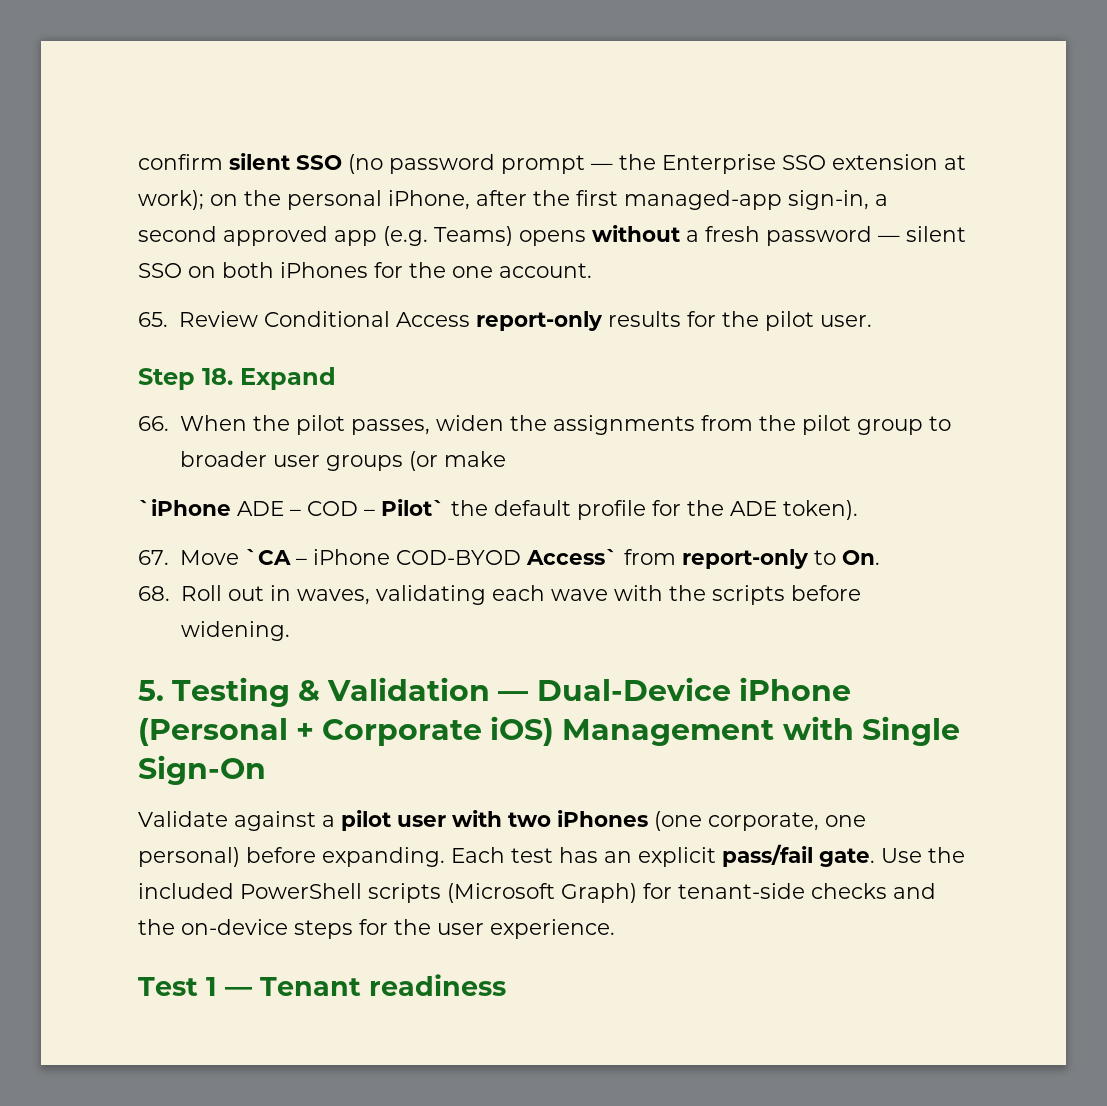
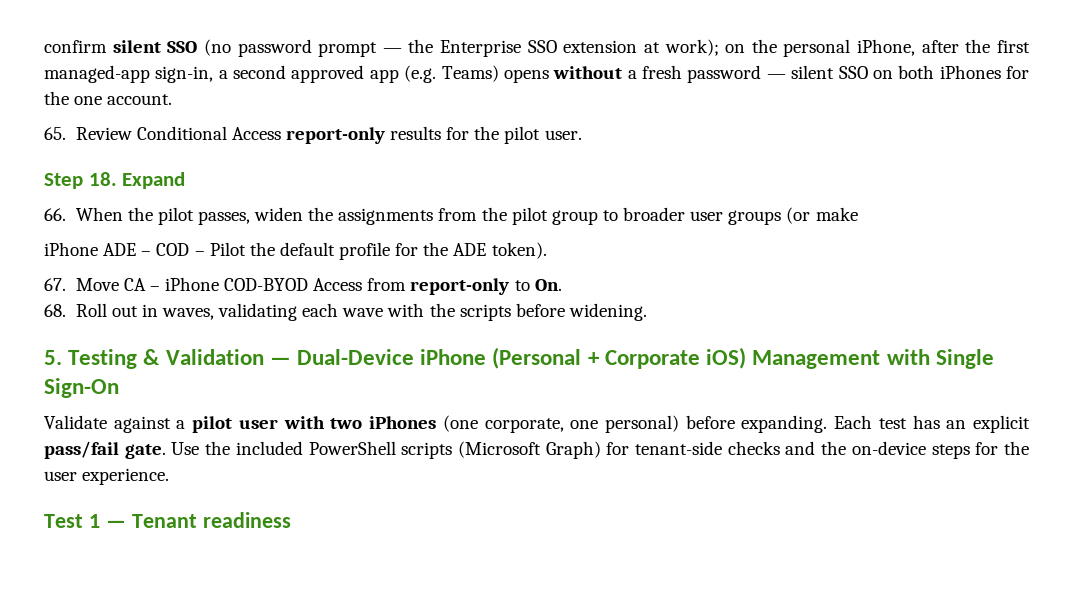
- `iPhone ADE – COD – Pilot` the default profile for the ADE token).
+ iPhone ADE – COD – Pilot the default profile for the ADE token).
- 67. Move `CA – iPhone COD-BYOD Access` from report-only to On.
+ 67. Move CA – iPhone COD-BYOD Access from report-only to On.

